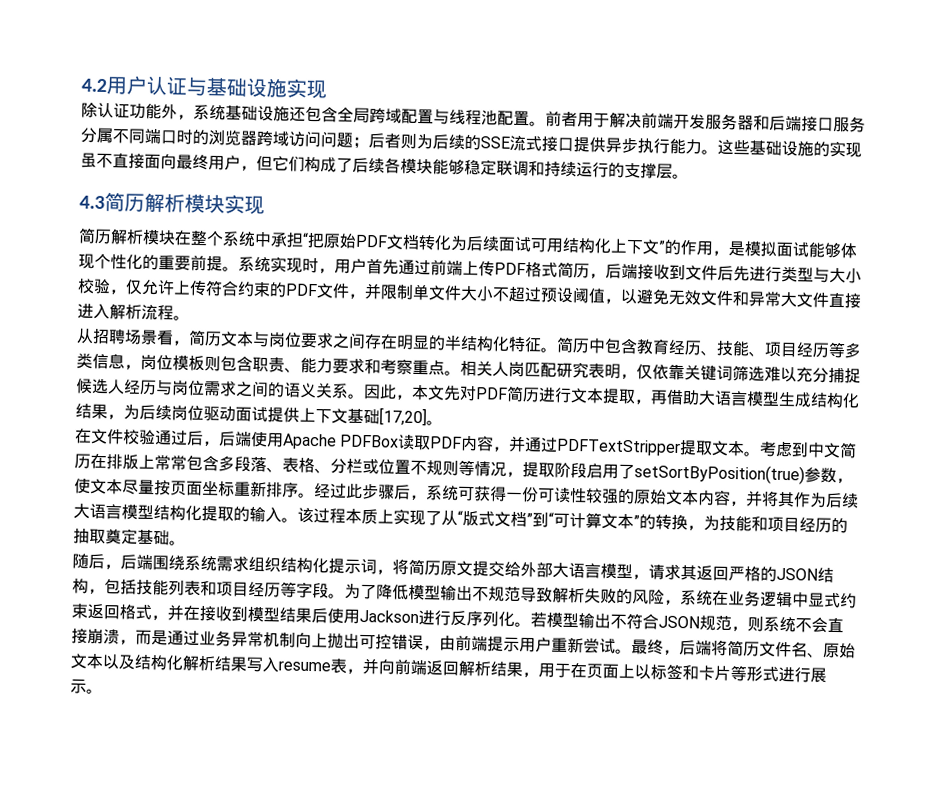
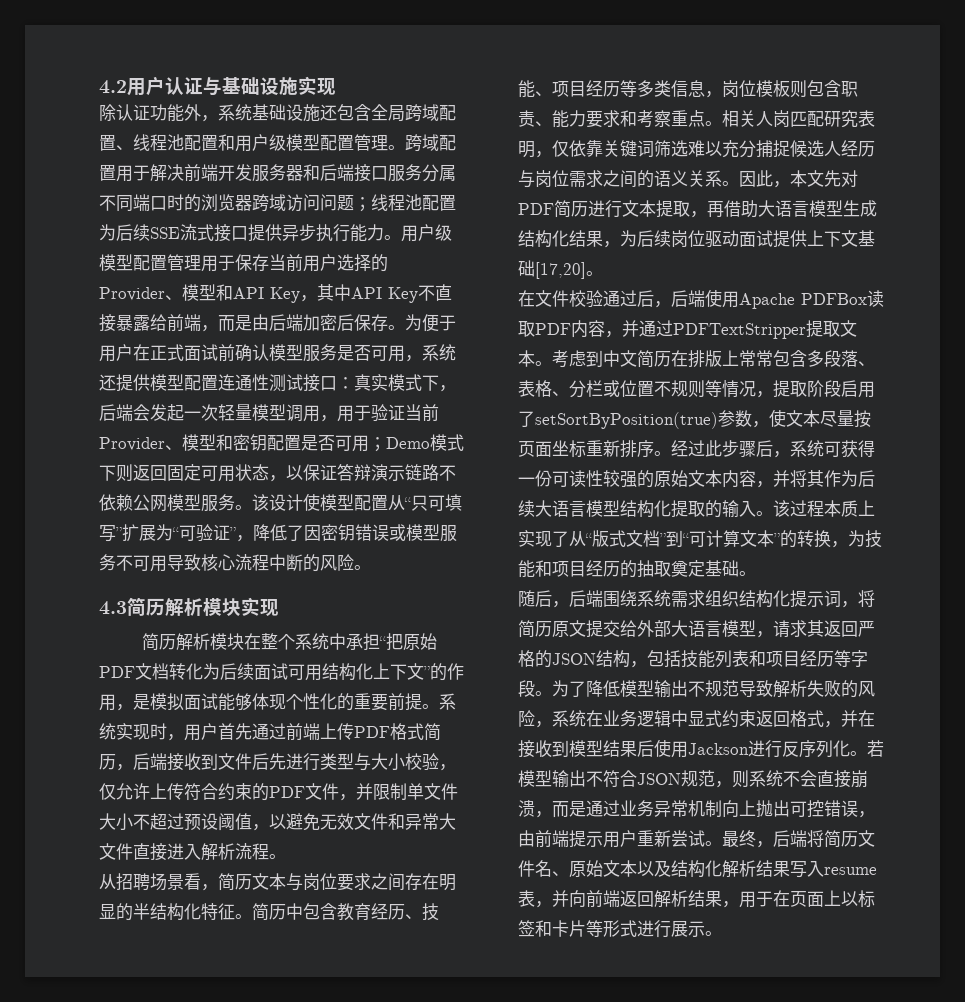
- 除认证功能外，系统基础设施还包含全局跨域配置与线程池配置。前者用于解决前端开发服务器和后端接口服务分属不同端口时的浏览器跨域访问问题；后者则为后续的SSE流式接口提供异步执行能力。
+ 除认证功能外，系统基础设施还包含全局跨域配置、线程池配置和用户级模型配置管理。跨域配置用于解决前端开发服务器和后端接口服务分属不同端口时的浏览器跨域访问问题；线程池配置为后续SSE流式接口提供异步执行能力。
- 这些基础设施的实现虽不直接面向最终用户，但它们构成了后续各模块能够稳定联调和持续运行的支撑层。
+ 用户级模型配置管理用于保存当前用户选择的Provider、模型和API Key，其中API Key不直接暴露给前端，而是由后端加密后保存。为便于用户在正式面试前确认模型服务是否可用，系统还提供模型配置连通性测试接口：真实模式下，后端会发起一次轻量模型调用，用于验证当前Provider、模型和密钥配置是否可用；Demo模式下则返回固定可用状态，以保证答辩演示链路不依赖公网模型服务。该设计使模型配置从“只可填写”扩展为“可验证”，降低了因密钥错误或模型服务不可用导致核心流程中断的风险。

